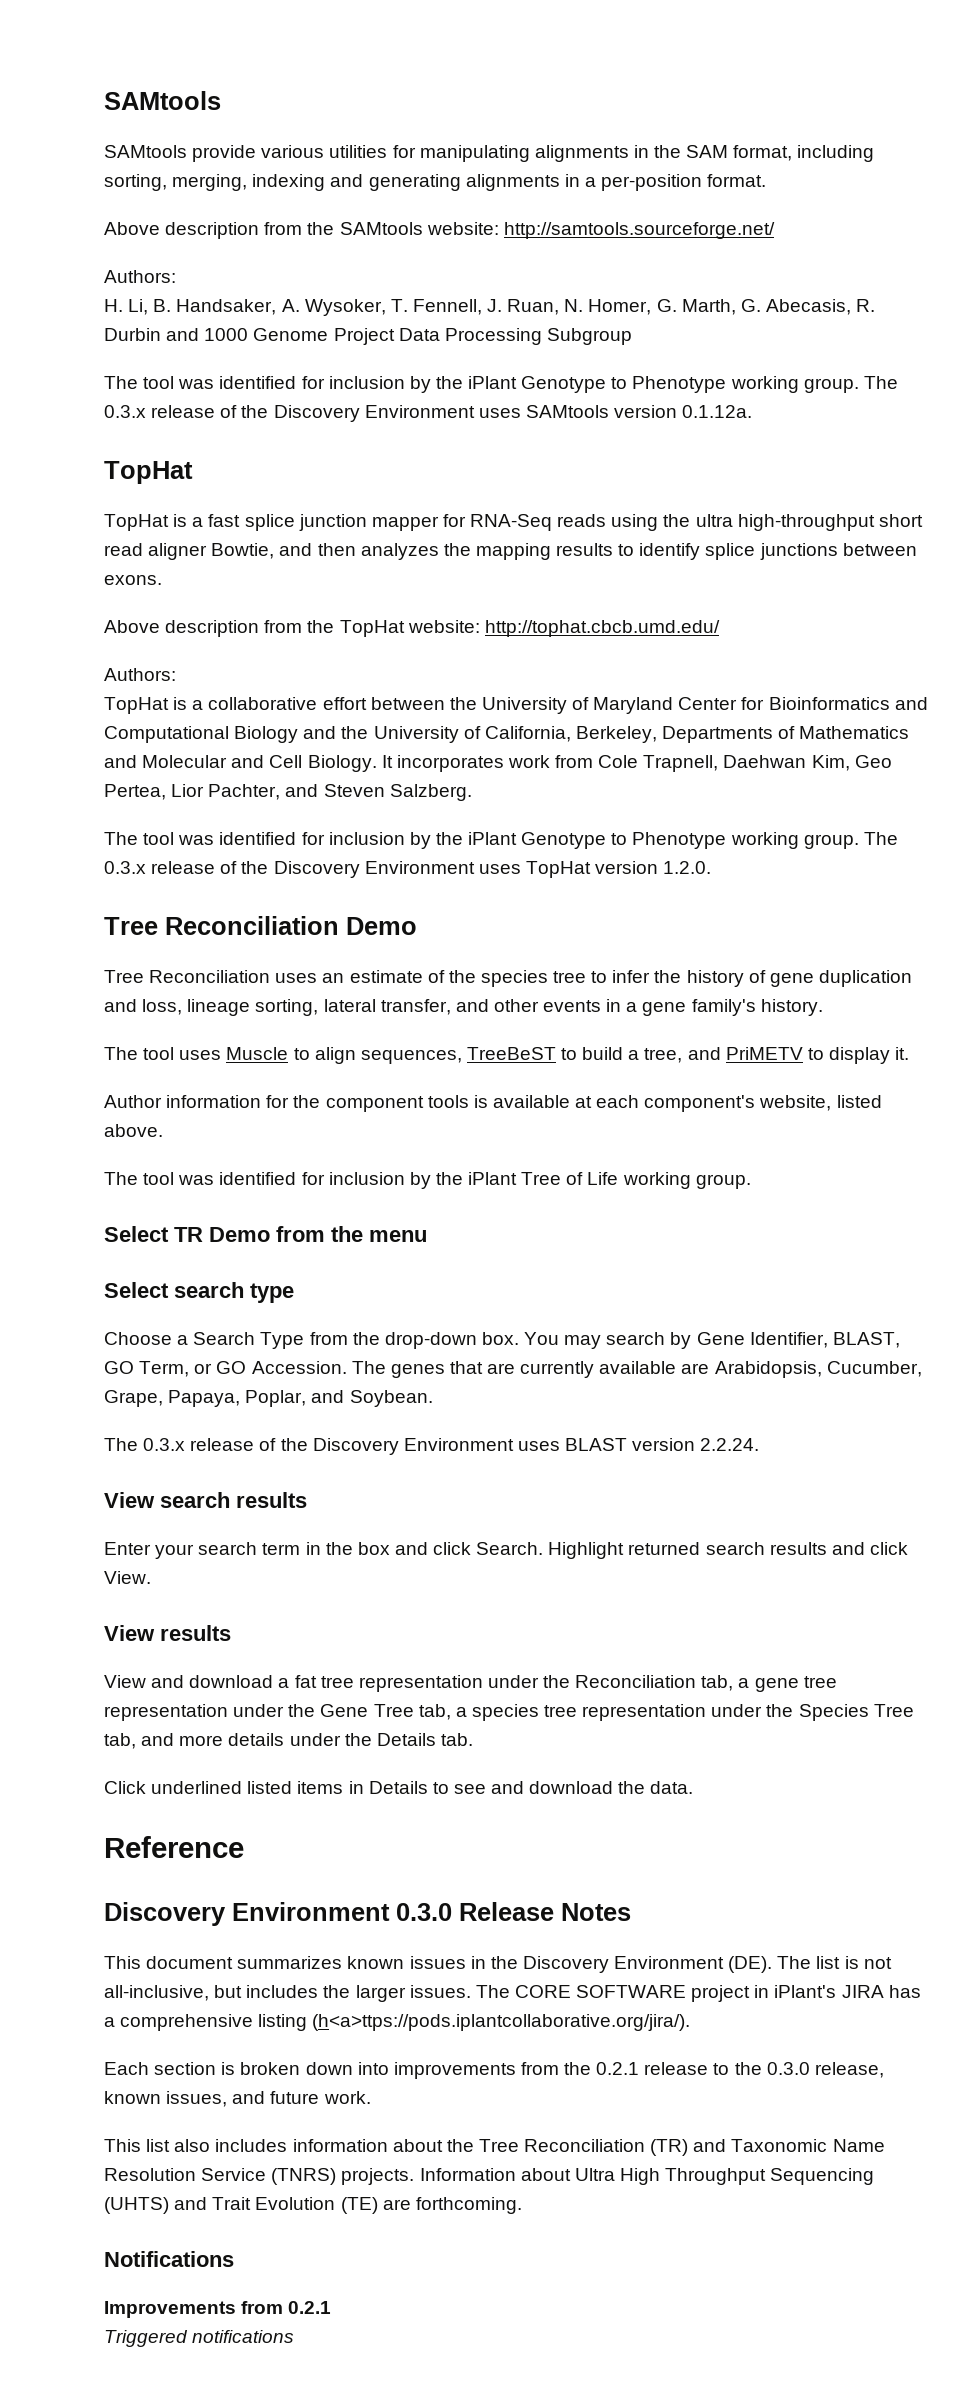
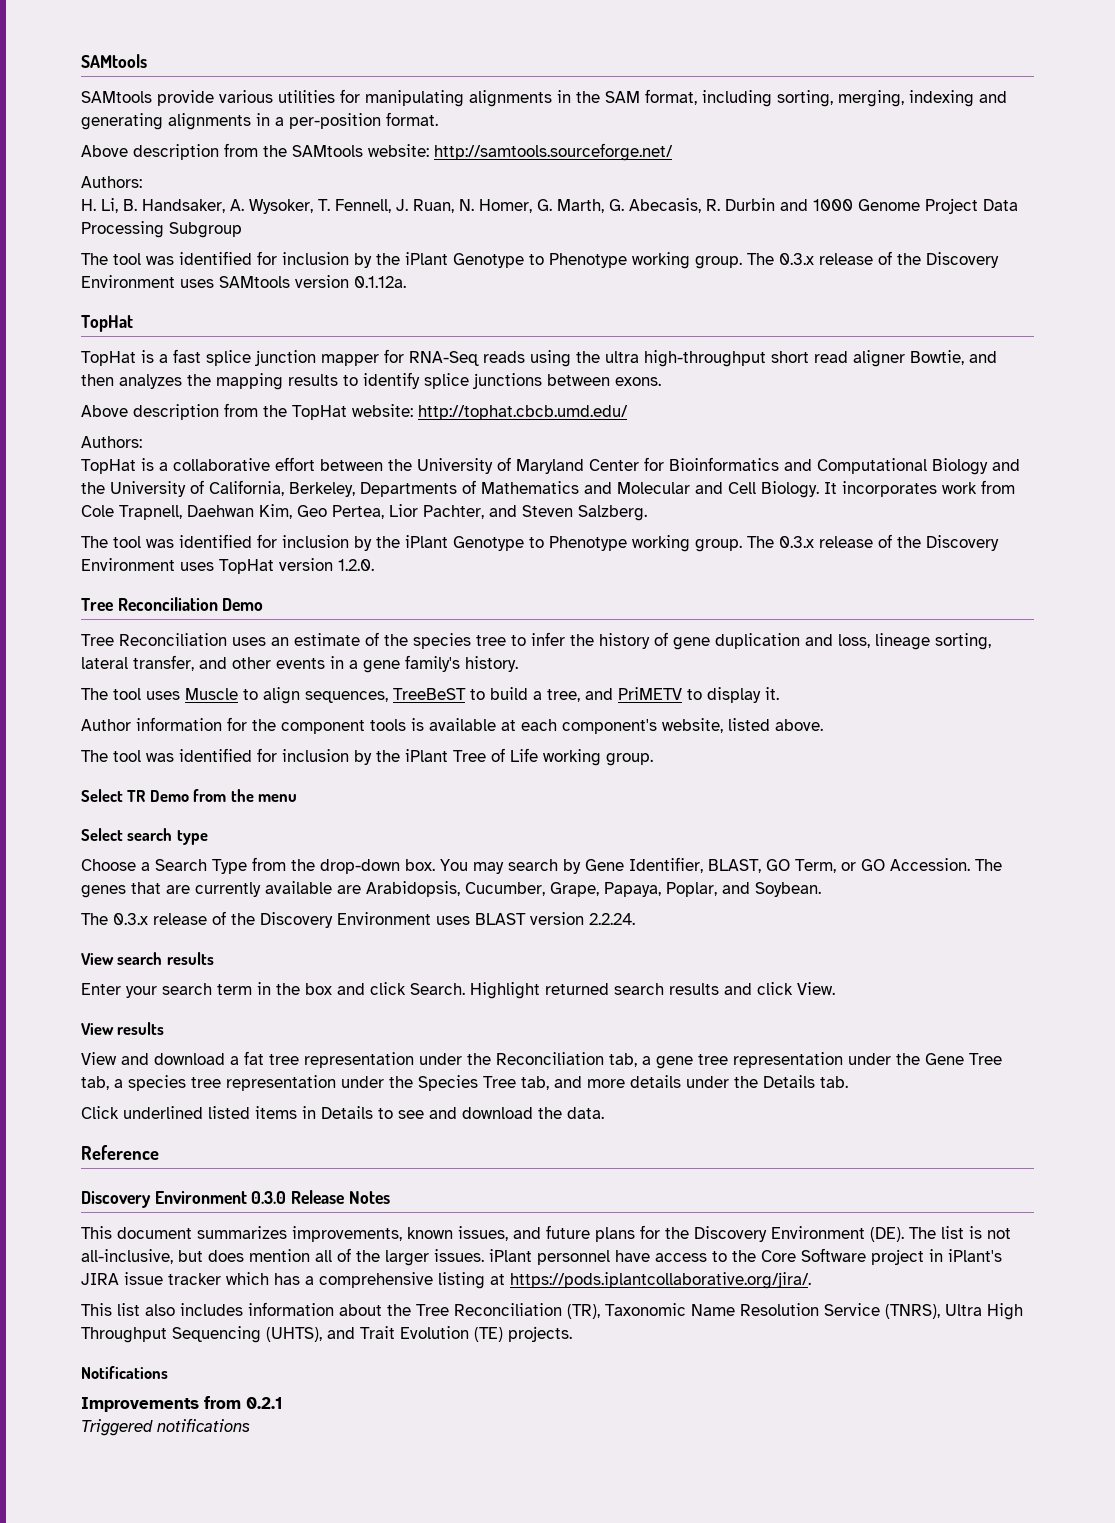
- This document summarizes known issues in the Discovery Environment (DE). The list is not all-inclusive, but includes the larger issues. The CORE SOFTWARE project in iPlant's JIRA has a comprehensive listing (h<a>ttps://pods.iplantcollaborative.org/jira/).
- Each section is broken down into improvements from the 0.2.1 release to the 0.3.0 release, known issues, and future work.
+ This document summarizes improvements, known issues, and future plans for the Discovery Environment (DE). The list is not all-inclusive, but does mention all of the larger issues. iPlant personnel have access to the Core Software project in iPlant's JIRA issue tracker which has a comprehensive listing at https://pods.iplantcollaborative.org/jira/.
- This list also includes information about the Tree Reconciliation (TR) and Taxonomic Name Resolution Service (TNRS) projects. Information about Ultra High Throughput Sequencing (UHTS) and Trait Evolution (TE) are forthcoming.
+ This list also includes information about the Tree Reconciliation (TR), Taxonomic Name Resolution Service (TNRS), Ultra High Throughput Sequencing (UHTS), and Trait Evolution (TE) projects.

